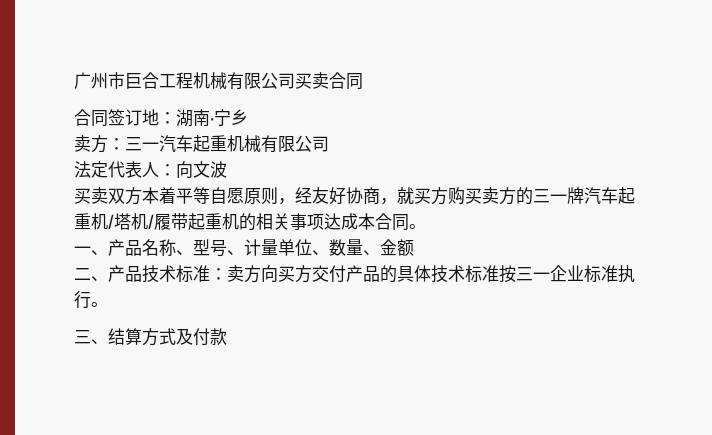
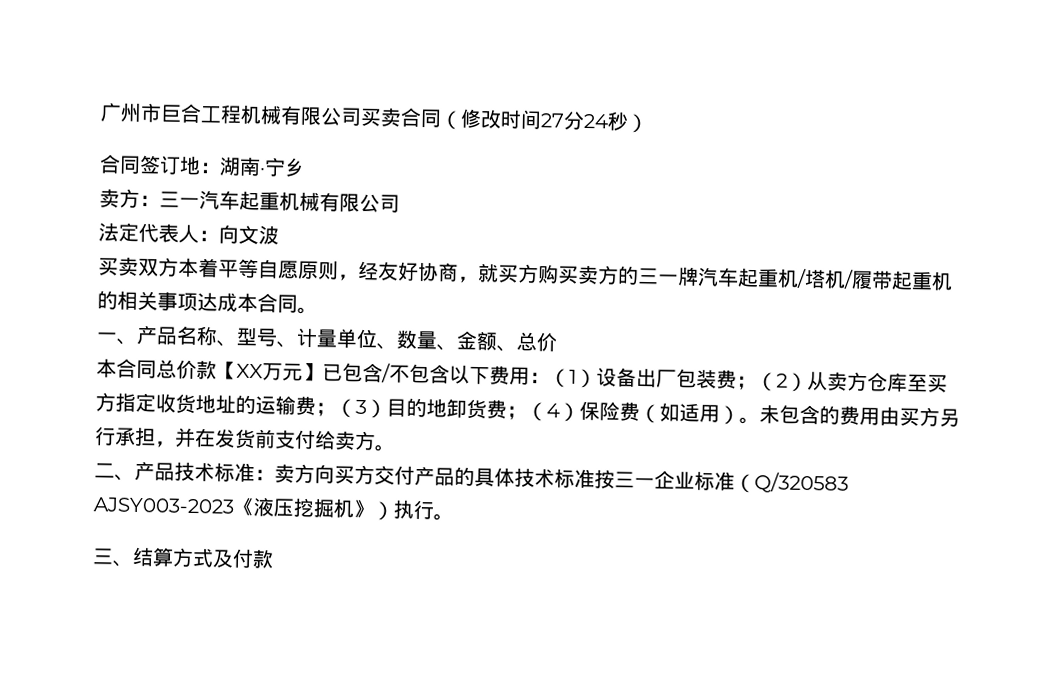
- 广州市巨合工程机械有限公司买卖合同
+ 广州市巨合工程机械有限公司买卖合同（修改时间27分24秒）
- 一、产品名称、型号、计量单位、数量、金额
+ 一、产品名称、型号、计量单位、数量、金额、总价
+ 本合同总价款【XX万元】已包含/不包含以下费用：（1）设备出厂包装费；（2）从卖方仓库至买方指定收货地址的运输费；（3）目的地卸货费；（4）保险费（如适用）。未包含的费用由买方另行承担，并在发货前支付给卖方。
- 二、产品技术标准：卖方向买方交付产品的具体技术标准按三一企业标准执行。
+ 二、产品技术标准：卖方向买方交付产品的具体技术标准按三一企业标准（Q/320583 AJSY003-2023《液压挖掘机》）执行。

